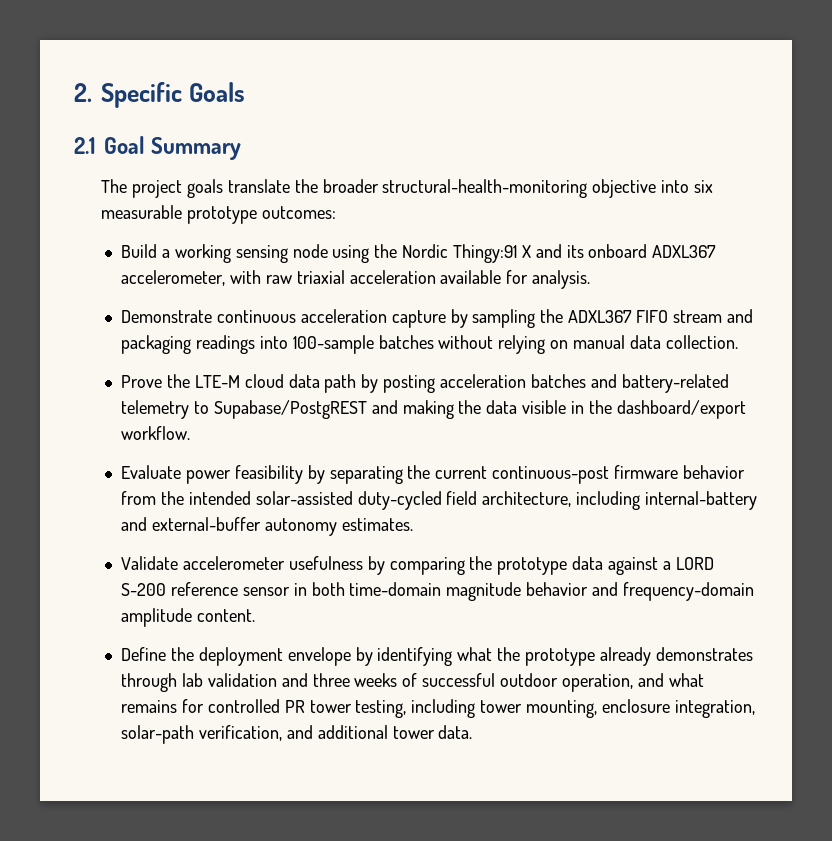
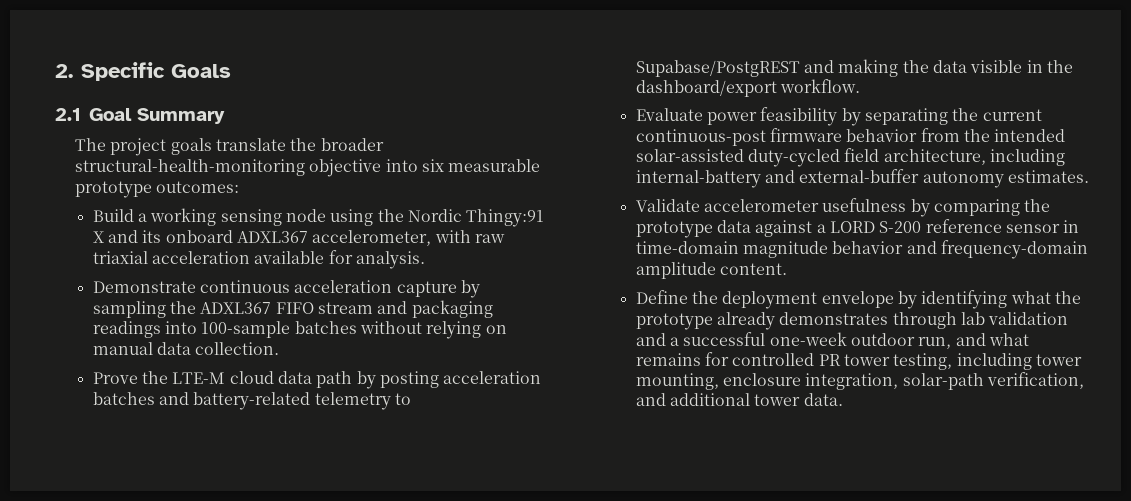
- Validate accelerometer usefulness by comparing the prototype data against a LORD S-200 reference sensor in both time-domain magnitude behavior and frequency-domain amplitude content.
+ Validate accelerometer usefulness by comparing the prototype data against a LORD S-200 reference sensor in time-domain magnitude behavior and frequency-domain amplitude content.
- Define the deployment envelope by identifying what the prototype already demonstrates through lab validation and three weeks of successful outdoor operation, and what remains for controlled PR tower testing, including tower mounting, enclosure integration, solar-path verification, and additional tower data.
+ Define the deployment envelope by identifying what the prototype already demonstrates through lab validation and a successful one-week outdoor run, and what remains for controlled PR tower testing, including tower mounting, enclosure integration, solar-path verification, and additional tower data.

